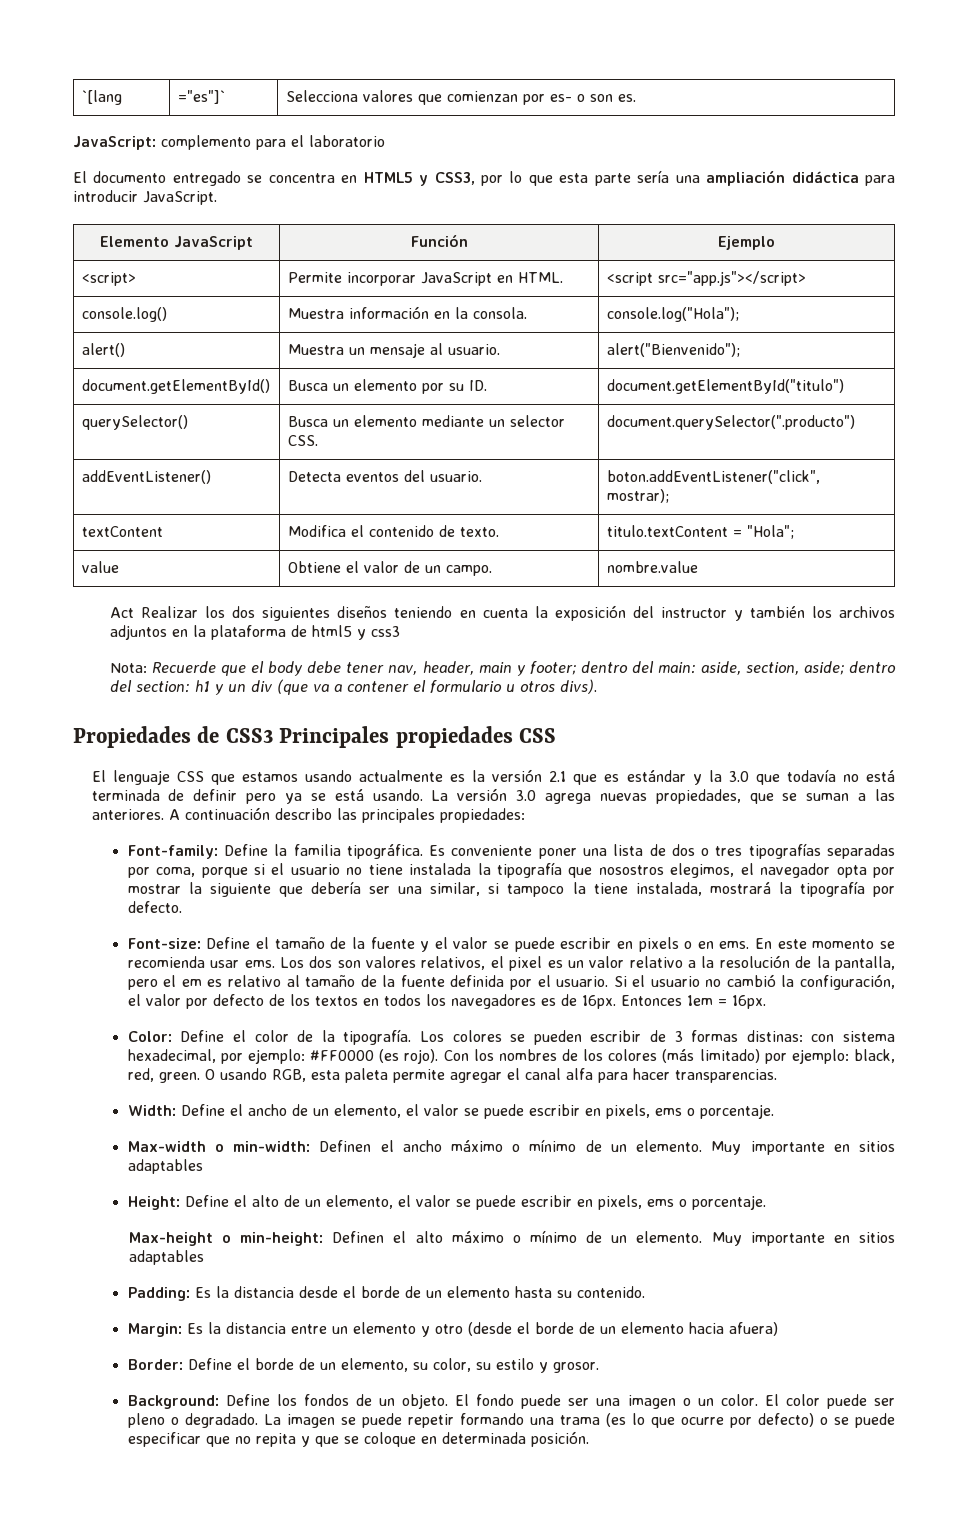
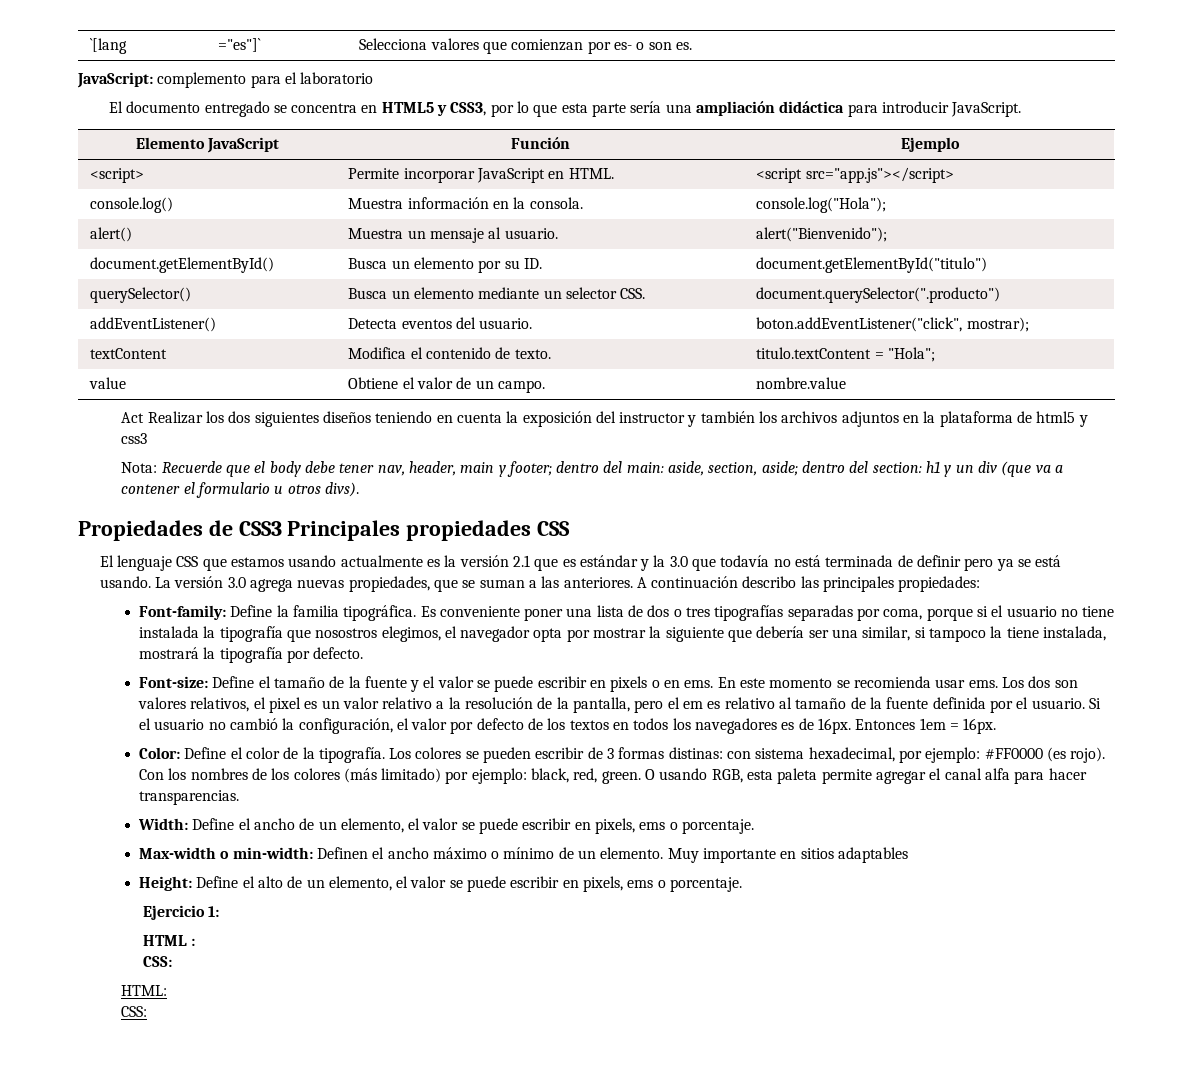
- Max-height o min-height: Definen el alto máximo o mínimo de un elemento. Muy importante en sitios adaptables
- Padding: Es la distancia desde el borde de un elemento hasta su contenido.
- Margin: Es la distancia entre un elemento y otro (desde el borde de un elemento hacia afuera)
- Border: Define el borde de un elemento, su color, su estilo y grosor.
- Background: Define los fondos de un objeto. El fondo puede ser una imagen o un color. El color puede ser pleno o degradado. La imagen se puede repetir formando una trama (es lo que ocurre por defecto) o se puede especificar que no repita y que se coloque en determinada posición.
+ Ejercicio 1:
+ HTML :
+ CSS:
+ HTML:
+ CSS:

